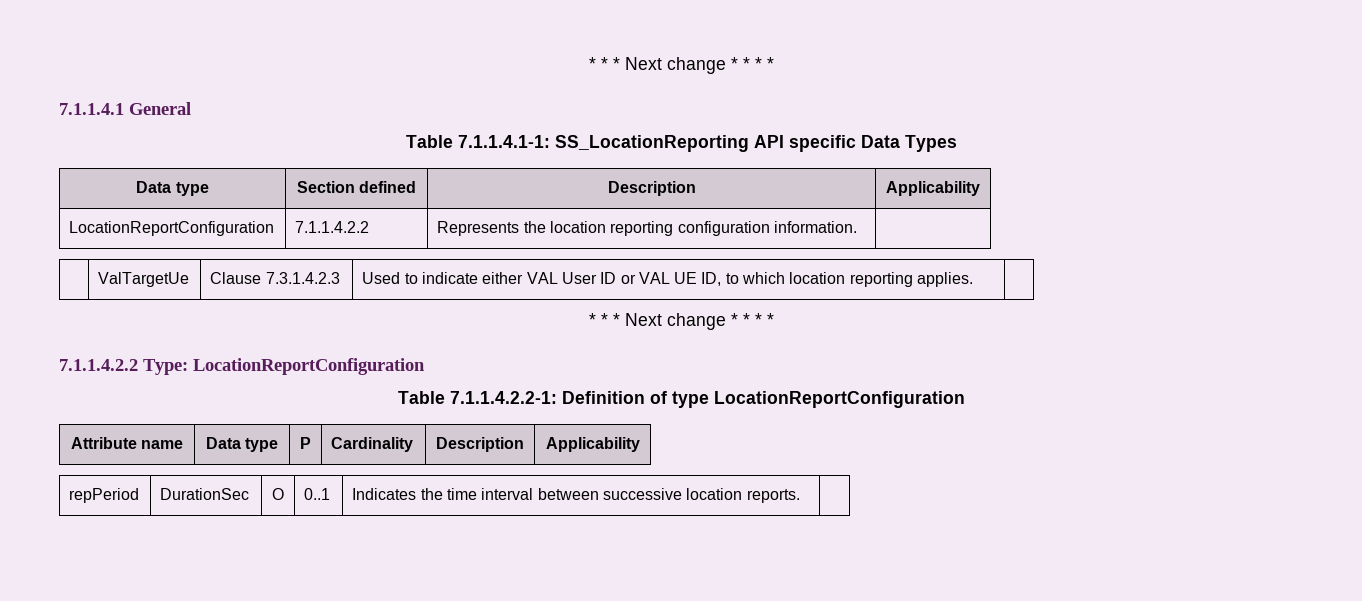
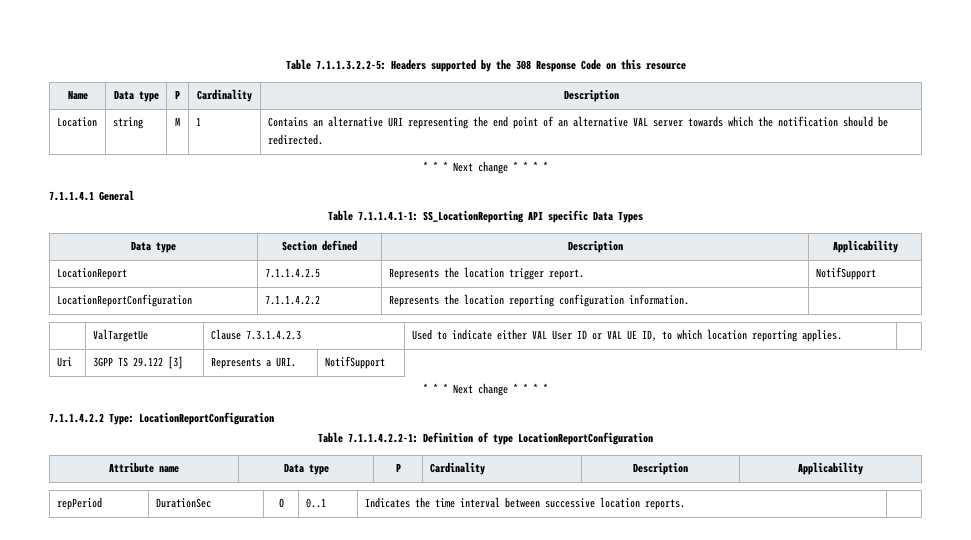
+ Table 7.1.1.3.2.2-5: Headers supported by the 308 Response Code on this resource
+ Name | Data type | P | Cardinality | Description
+ Location | string | M | 1 | Contains an alternative URI representing the end point of an alternative VAL server towards which the notification should be redirected.
+ LocationReport | 7.1.1.4.2.5 | Represents the location trigger report. | NotifSupport
+ Uri | 3GPP TS 29.122 [3] | Represents a URI. | NotifSupport

